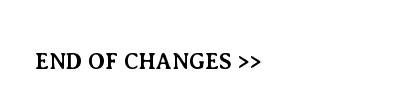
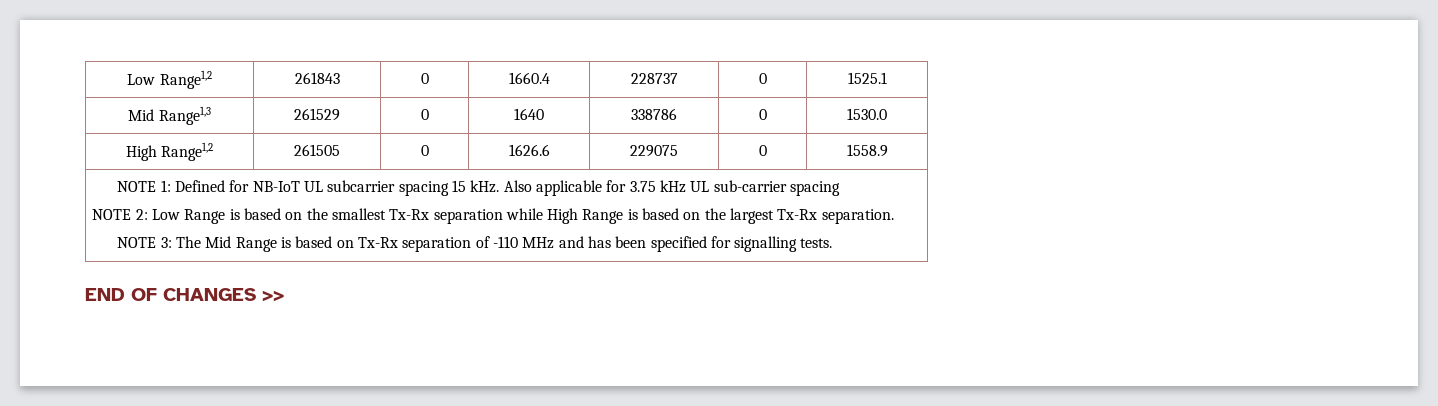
+ Low Range1,2 | 261843 | 0 | 1660.4 | 228737 | 0 | 1525.1
+ Mid Range1,3 | 261529 | 0 | 1640 | 338786 | 0 | 1530.0
+ High Range1,2 | 261505 | 0 | 1626.6 | 229075 | 0 | 1558.9
+ NOTE 1: Defined for NB-IoT UL subcarrier spacing 15 kHz. Also applicable for 3.75 kHz UL sub-carrier spacing
+ NOTE 2: Low Range is based on the smallest Tx-Rx separation while High Range is based on the largest Tx-Rx separation.
+ NOTE 3: The Mid Range is based on Tx-Rx separation of -110 MHz and has been specified for signalling tests.

